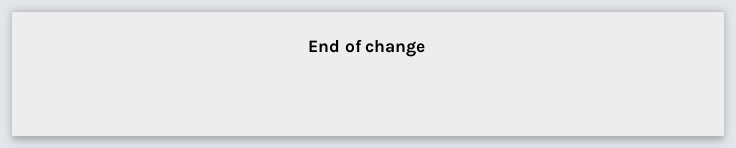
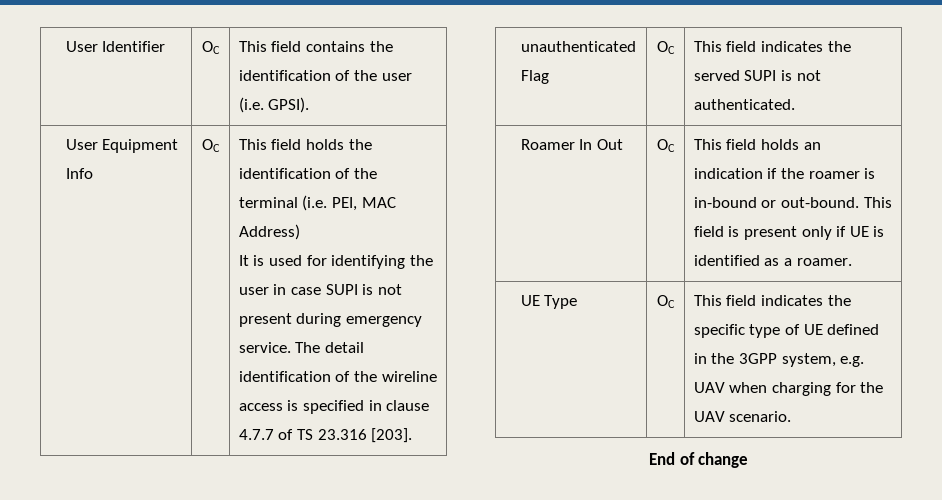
+ User Identifier | OC | This field contains the identification of the user (i.e. GPSI).
+ User Equipment Info | OC | This field holds the identification of the terminal (i.e. PEI, MAC Address)
+ It is used for identifying the user in case SUPI is not present during emergency service. The detail identification of the wireline access is specified in clause 4.7.7 of TS 23.316 [203].
+ unauthenticated Flag | OC | This field indicates the served SUPI is not authenticated.
+ Roamer In Out | OC | This field holds an indication if the roamer is in-bound or out-bound. This field is present only if UE is identified as a roamer.
+ UE Type | OC | This field indicates the specific type of UE defined in the 3GPP system, e.g. UAV when charging for the UAV scenario.

